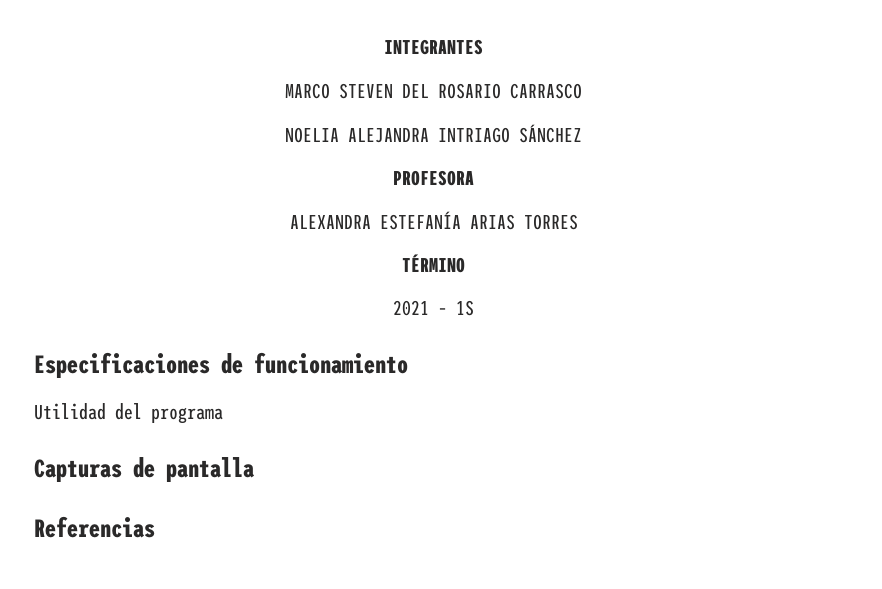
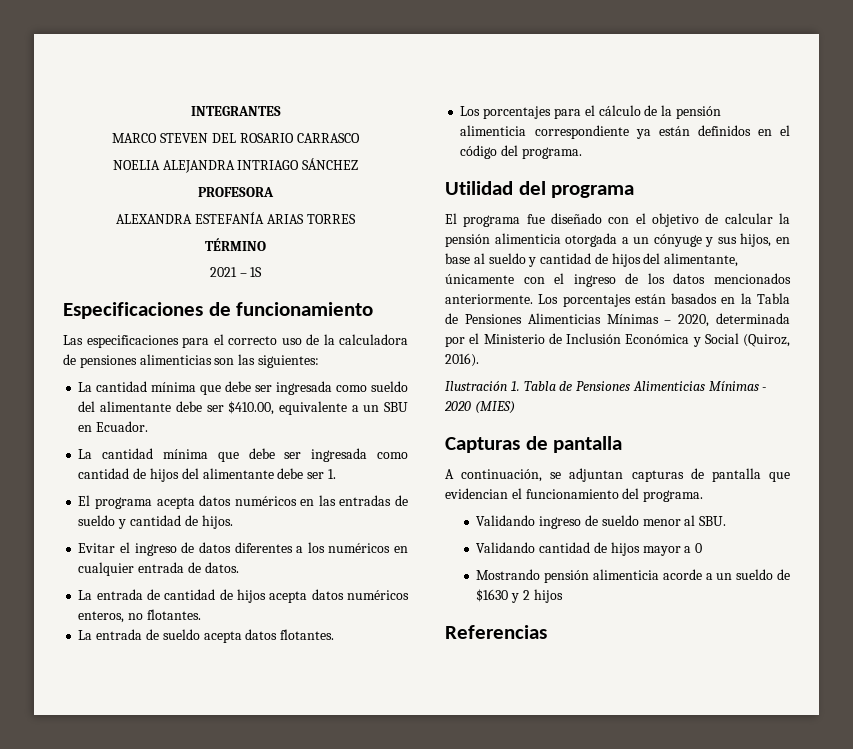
+ Las especificaciones para el correcto uso de la calculadora de pensiones alimenticias son las siguientes:
+ La cantidad mínima que debe ser ingresada como sueldo del alimentante debe ser $410.00, equivalente a un SBU en Ecuador.
+ La cantidad mínima que debe ser ingresada como cantidad de hijos del alimentante debe ser 1.
+ El programa acepta datos numéricos en las entradas de sueldo y cantidad de hijos.
+ Evitar el ingreso de datos diferentes a los numéricos en cualquier entrada de datos.
+ La entrada de cantidad de hijos acepta datos numéricos enteros, no flotantes.
+ La entrada de sueldo acepta datos flotantes.
+ Los porcentajes para el cálculo de la pensión alimenticia correspondiente ya están definidos en el código del programa.
  Utilidad del programa
+ El programa fue diseñado con el objetivo de calcular la pensión alimenticia otorgada a un cónyuge y sus hijos, en base al sueldo y cantidad de hijos del alimentante, únicamente con el ingreso de los datos mencionados anteriormente. Los porcentajes están basados en la Tabla de Pensiones Alimenticias Mínimas – 2020, determinada por el Ministerio de Inclusión Económica y Social (Quiroz, 2016).
+ Ilustración 1. Tabla de Pensiones Alimenticias Mínimas - 2020 (MIES)
  Capturas de pantalla
+ A continuación, se adjuntan capturas de pantalla que evidencian el funcionamiento del programa.
+ Validando ingreso de sueldo menor al SBU.
+ Validando cantidad de hijos mayor a 0
+ Mostrando pensión alimenticia acorde a un sueldo de $1630 y 2 hijos

